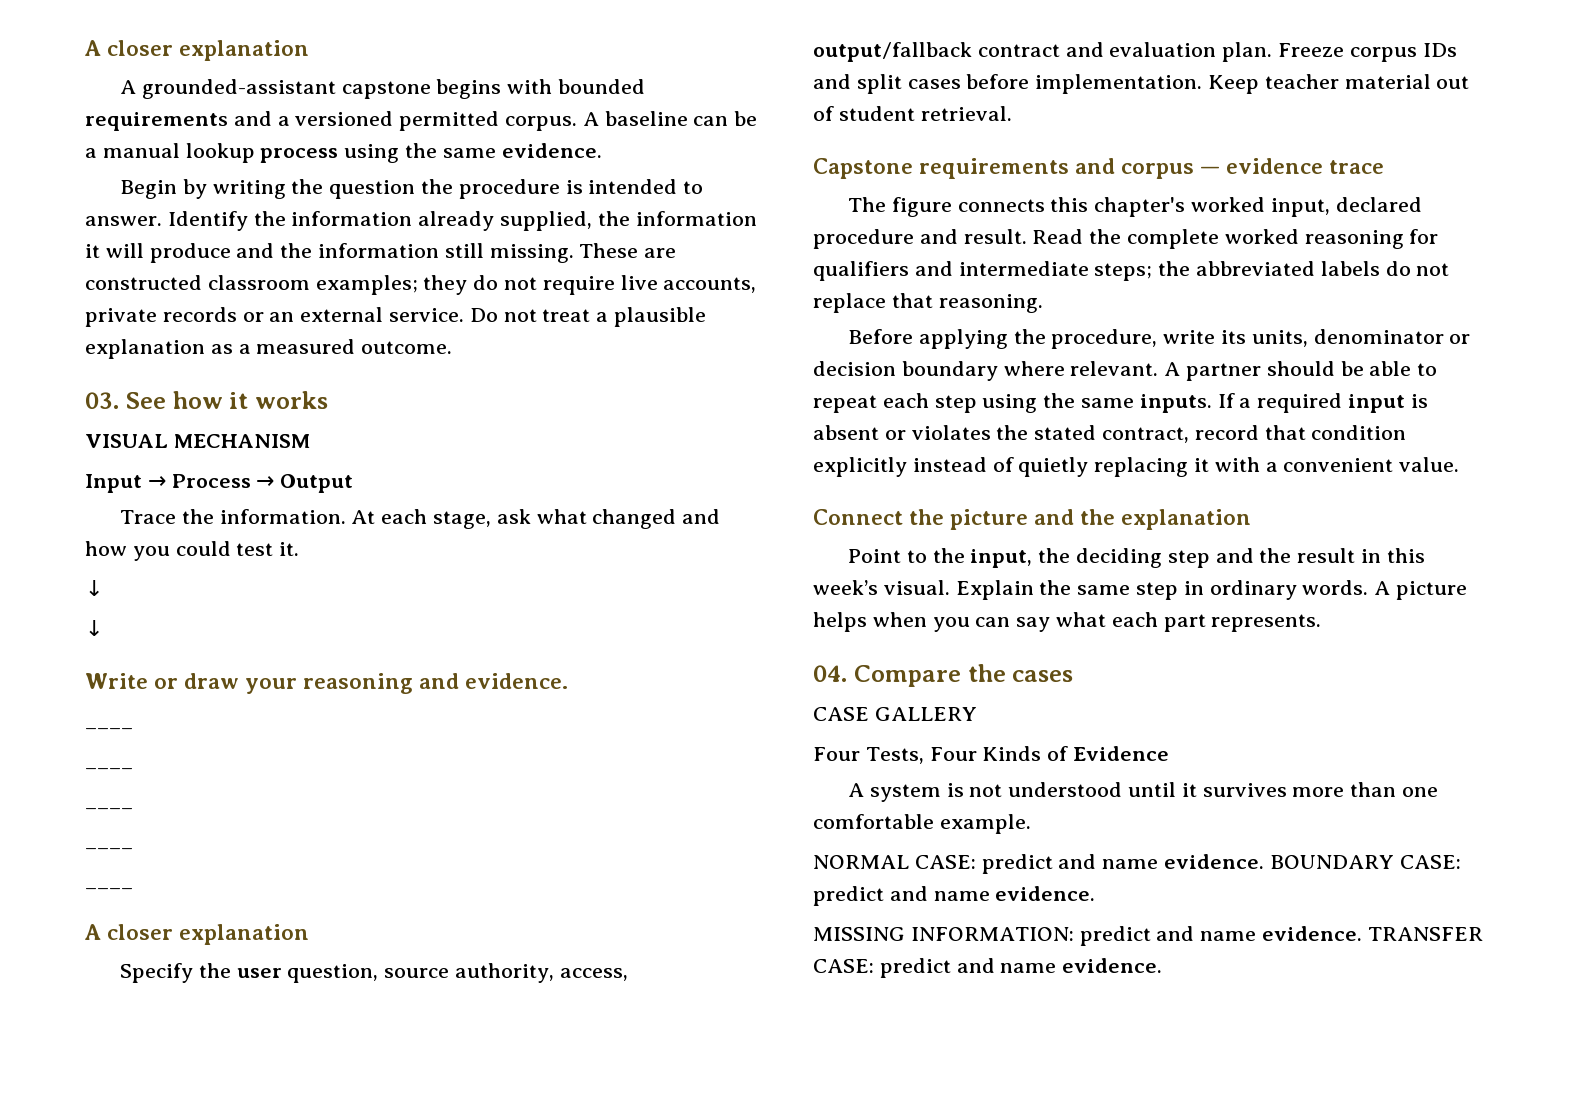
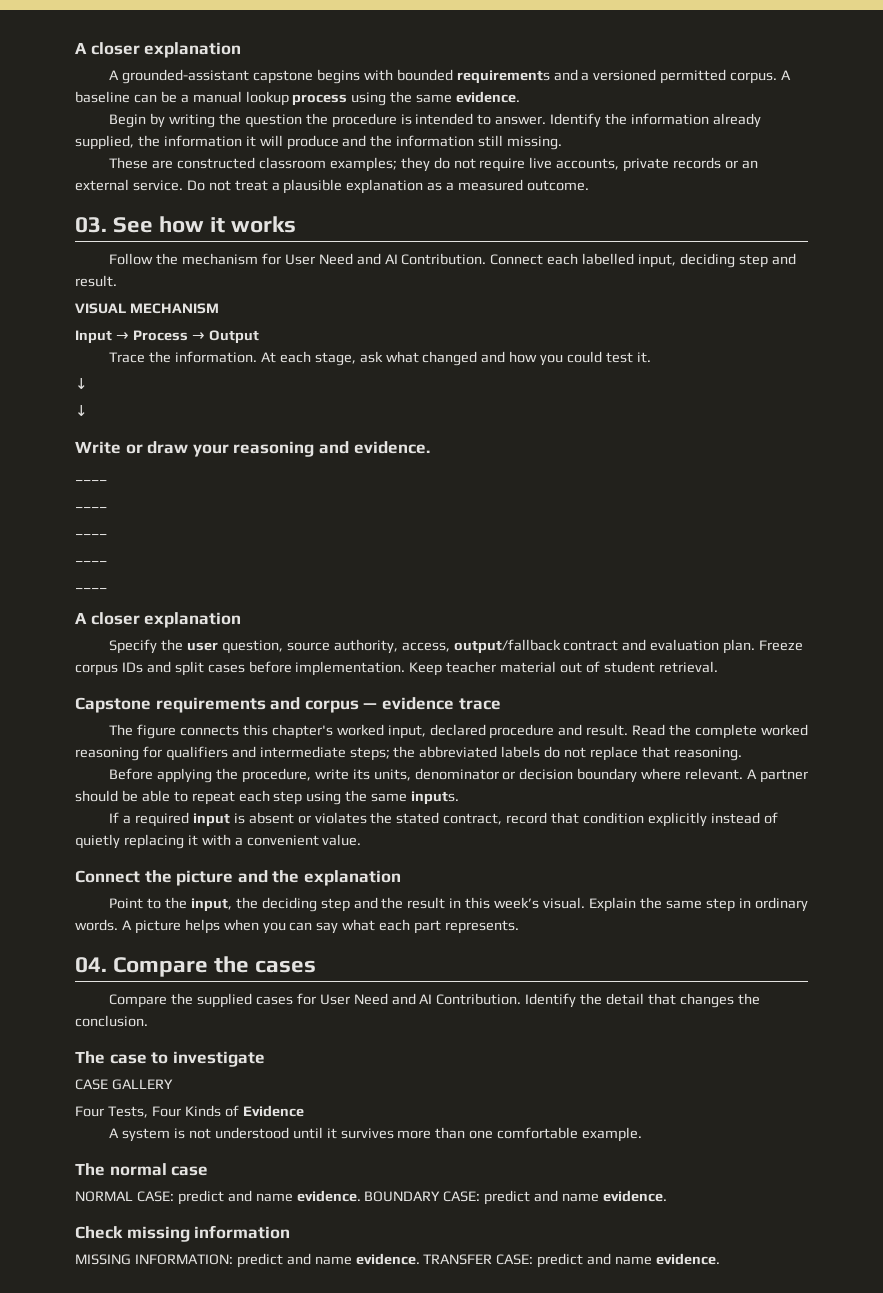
- Identify the information already supplied, the information it will produce and the information still missing. These are constructed classroom examples; they do not require live accounts, private records or an external service.
+ Identify the information already supplied, the information it will produce and the information still missing.
+ These are constructed classroom examples; they do not require live accounts, private records or an external service.
+ Follow the mechanism for User Need and AI Contribution. Connect each labelled input, deciding step and result.
- A partner should be able to repeat each step using the same inputs. If a required input is absent or violates the stated contract, record that condition explicitly instead of quietly replacing it with a convenient value.
+ A partner should be able to repeat each step using the same inputs.
+ If a required input is absent or violates the stated contract, record that condition explicitly instead of quietly replacing it with a convenient value.
+ Compare the supplied cases for User Need and AI Contribution. Identify the detail that changes the conclusion.
+ The case to investigate
+ The normal case
+ Check missing information

